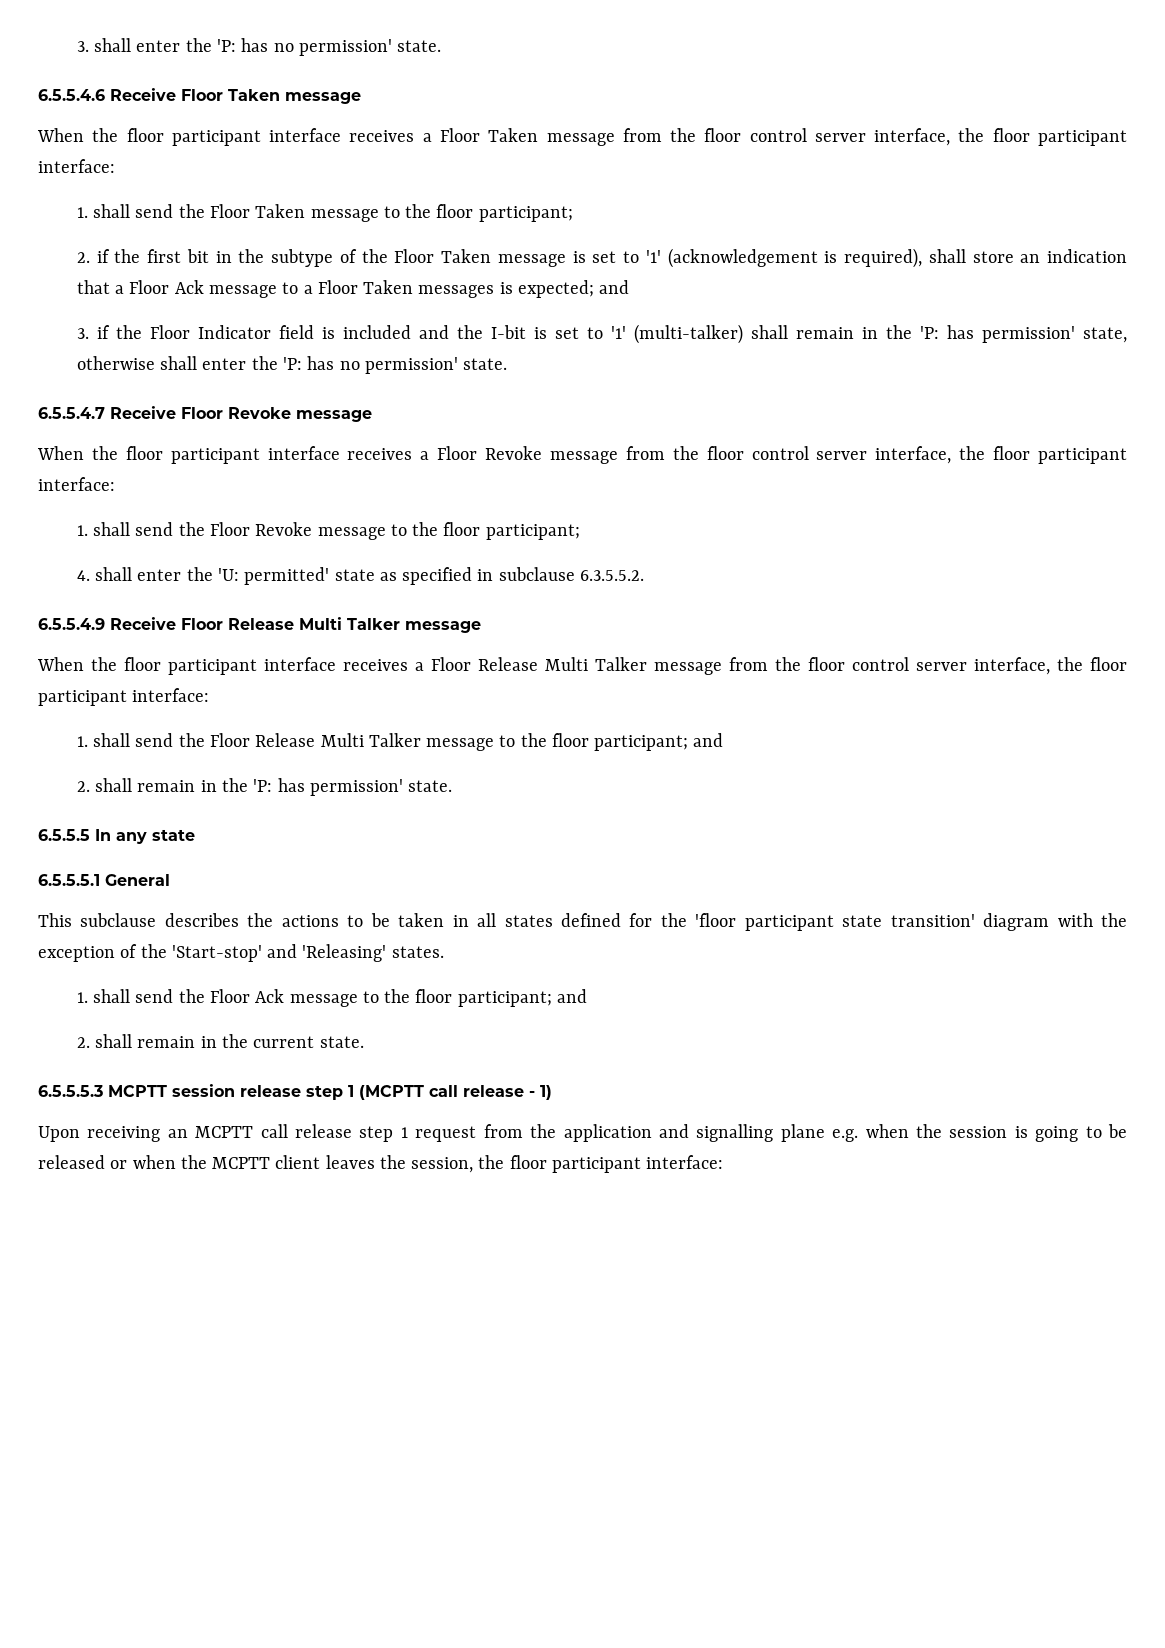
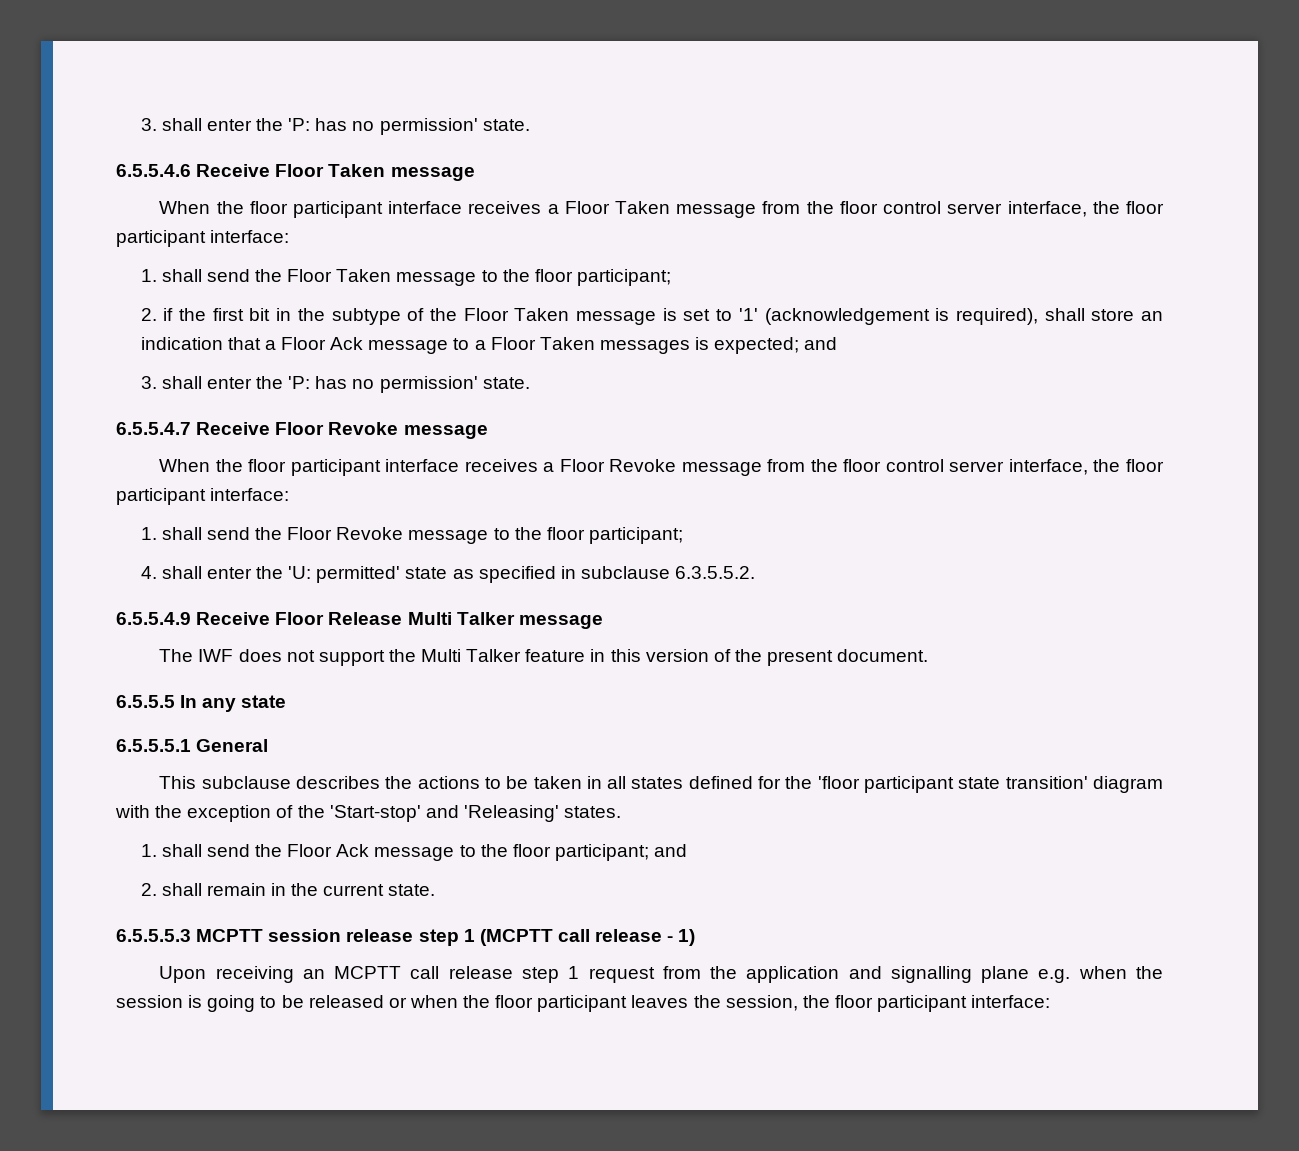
  2. if the first bit in the subtype of the Floor Taken message is set to '1' (acknowledgement is required), shall store an indication that a Floor Ack message to a Floor Taken messages is expected; and
- 3. if the Floor Indicator field is included and the I-bit is set to '1' (multi-talker) shall remain in the 'P: has permission' state, otherwise shall enter the 'P: has no permission' state.
+ 3. shall enter the 'P: has no permission' state.
- When the floor participant interface receives a Floor Release Multi Talker message from the floor control server interface, the floor participant interface:
- 1. shall send the Floor Release Multi Talker message to the floor participant; and
- 2. shall remain in the 'P: has permission' state.
+ The IWF does not support the Multi Talker feature in this version of the present document.
- Upon receiving an MCPTT call release step 1 request from the application and signalling plane e.g. when the session is going to be released or when the MCPTT client leaves the session, the floor participant interface:
+ Upon receiving an MCPTT call release step 1 request from the application and signalling plane e.g. when the session is going to be released or when the floor participant leaves the session, the floor participant interface:

